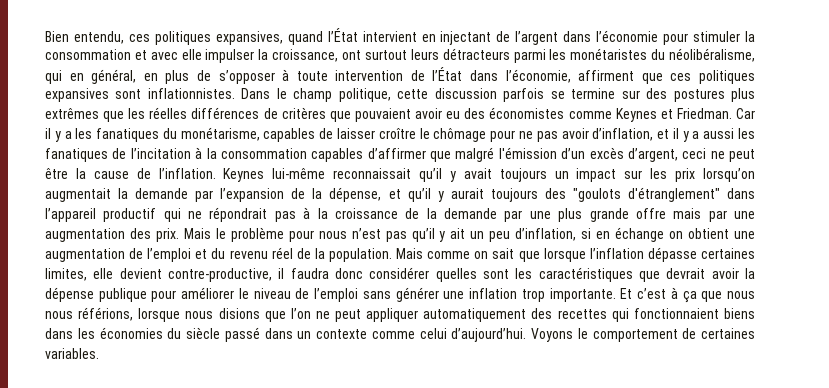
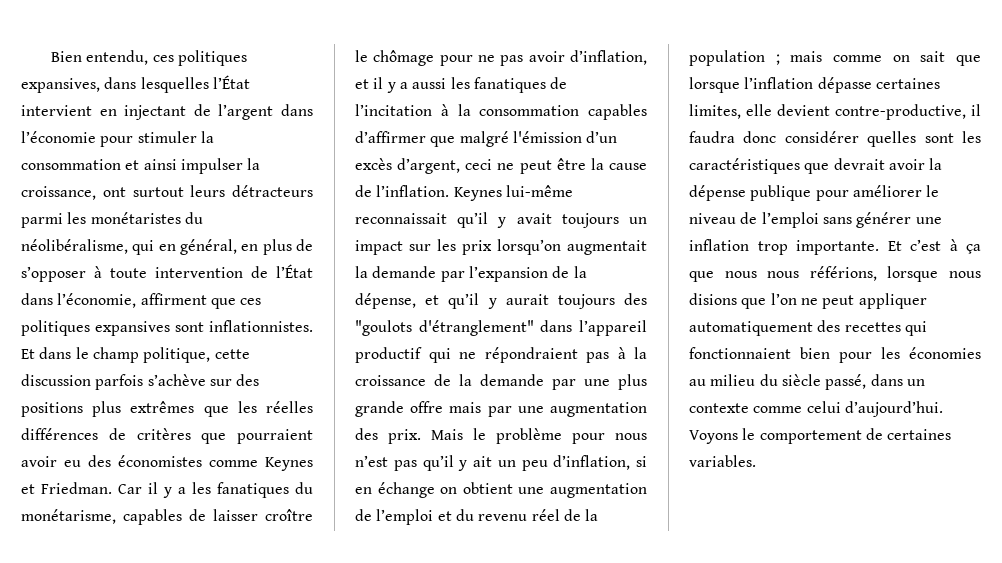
- Bien entendu, ces politiques expansives, quand l’État intervient en injectant de l’argent dans l’économie pour stimuler la consommation et avec elle impulser la croissance, ont surtout leurs détracteurs parmi les monétaristes du néolibéralisme, qui en général, en plus de s’opposer à toute intervention de l’État dans l’économie, affirment que ces politiques expansives sont inflationnistes.
+ Bien entendu, ces politiques expansives, dans lesquelles l’État intervient en injectant de l’argent dans l’économie pour stimuler la consommation et ainsi impulser la croissance, ont surtout leurs détracteurs parmi les monétaristes du néolibéralisme, qui en général, en plus de s’opposer à toute intervention de l’État dans l’économie, affirment que ces politiques expansives sont inflationnistes.
- Dans le champ politique, cette discussion parfois se termine sur des postures plus extrêmes que les réelles différences de critères que pouvaient avoir eu des économistes comme Keynes et Friedman.
+ Et dans le champ politique, cette discussion parfois s’achève sur des positions plus extrêmes que les réelles différences de critères que pourraient avoir eu des économistes comme Keynes et Friedman.
- Keynes lui-même reconnaissait qu’il y avait toujours un impact sur les prix lorsqu’on augmentait la demande par l’expansion de la dépense, et qu’il y aurait toujours des "goulots d'étranglement" dans l’appareil productif qui ne répondrait pas à la croissance de la demande par une plus grande offre mais par une augmentation des prix.
+ Keynes lui-même reconnaissait qu’il y avait toujours un impact sur les prix lorsqu’on augmentait la demande par l’expansion de la dépense, et qu’il y aurait toujours des "goulots d'étranglement" dans l’appareil productif qui ne répondraient pas à la croissance de la demande par une plus grande offre mais par une augmentation des prix.
- Mais le problème pour nous n’est pas qu’il y ait un peu d’inflation, si en échange on obtient une augmentation de l’emploi et du revenu réel de la population. Mais comme on sait que lorsque l’inflation dépasse certaines limites, elle devient contre-productive, il faudra donc considérer quelles sont les caractéristiques que devrait avoir la dépense publique pour améliorer le niveau de l’emploi sans générer une inflation trop importante.
+ Mais le problème pour nous n’est pas qu’il y ait un peu d’inflation, si en échange on obtient une augmentation de l’emploi et du revenu réel de la population ; mais comme on sait que lorsque l’inflation dépasse certaines limites, elle devient contre-productive, il faudra donc considérer quelles sont les caractéristiques que devrait avoir la dépense publique pour améliorer le niveau de l’emploi sans générer une inflation trop importante.
- Et c’est à ça que nous nous référions, lorsque nous disions que l’on ne peut appliquer automatiquement des recettes qui fonctionnaient biens dans les économies du siècle passé dans un contexte comme celui d’aujourd’hui.
+ Et c’est à ça que nous nous référions, lorsque nous disions que l’on ne peut appliquer automatiquement des recettes qui fonctionnaient bien pour les économies au milieu du siècle passé, dans un contexte comme celui d’aujourd’hui.

